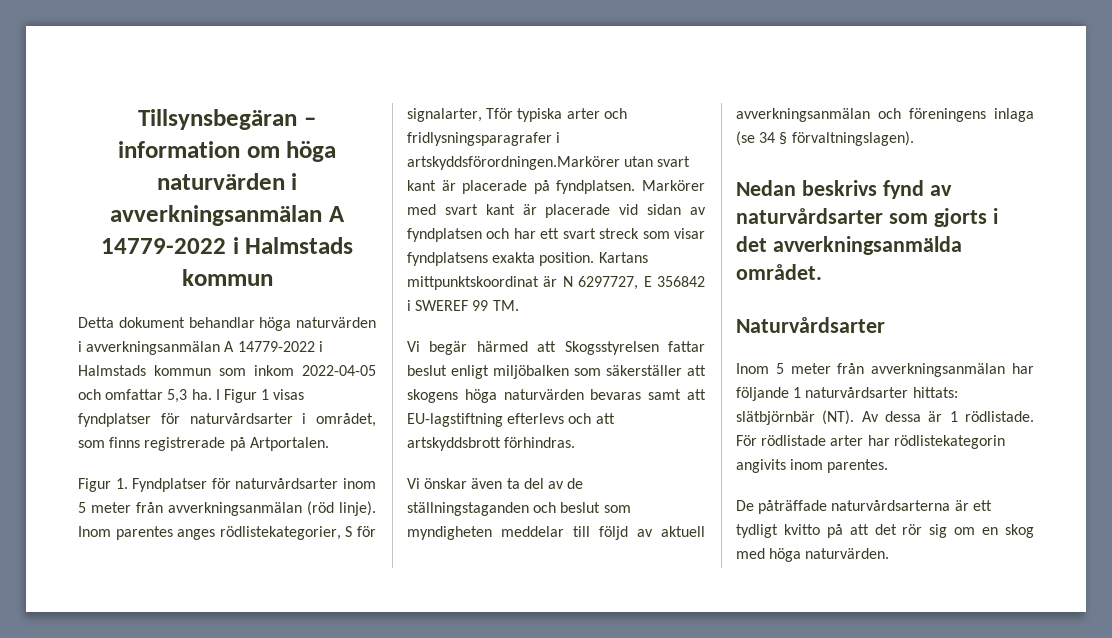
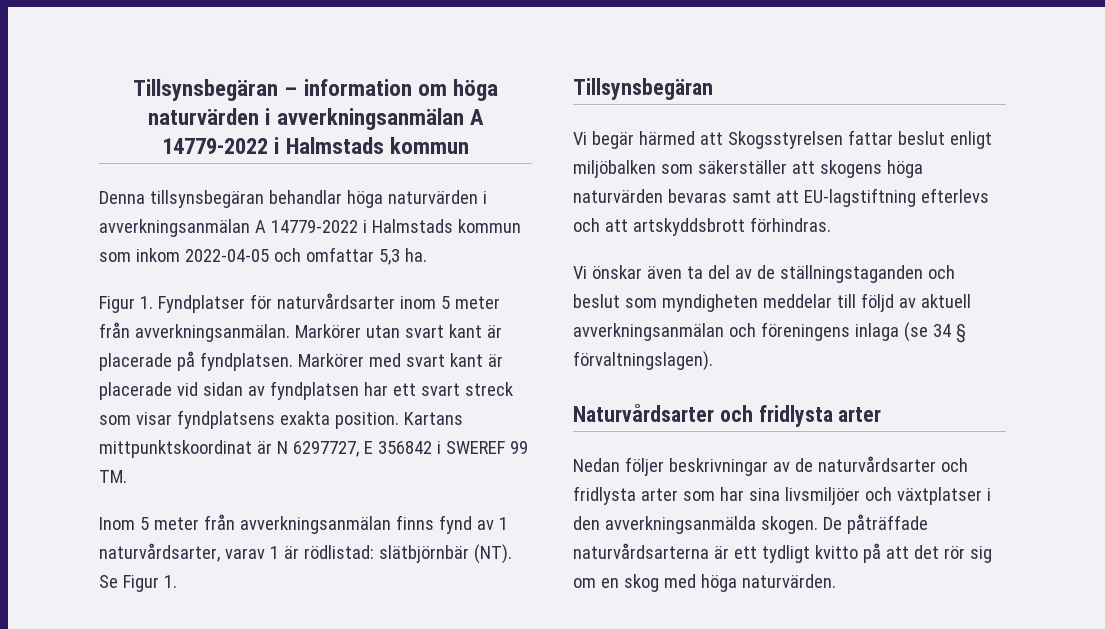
- Detta dokument behandlar höga naturvärden i avverkningsanmälan A 14779-2022 i Halmstads kommun som inkom 2022-04-05 och omfattar 5,3 ha. I Figur 1 visas fyndplatser för naturvårdsarter i området, som finns registrerade på Artportalen.
+ Denna tillsynsbegäran behandlar höga naturvärden i avverkningsanmälan A 14779-2022 i Halmstads kommun som inkom 2022-04-05 och omfattar 5,3 ha.
- Figur 1. Fyndplatser för naturvårdsarter inom 5 meter från avverkningsanmälan (röd linje). Inom parentes anges rödlistekategorier, S för signalarter, Tför typiska arter och fridlysningsparagrafer i artskyddsförordningen.Markörer utan svart kant är placerade på fyndplatsen.
+ Figur 1. Fyndplatser för naturvårdsarter inom 5 meter från avverkningsanmälan. Markörer utan svart kant är placerade på fyndplatsen.
- Markörer med svart kant är placerade vid sidan av fyndplatsen och har ett svart streck som visar fyndplatsens exakta position.
+ Markörer med svart kant är placerade vid sidan av fyndplatsen har ett svart streck som visar fyndplatsens exakta position.
+ Inom 5 meter från avverkningsanmälan finns fynd av 1 naturvårdsarter, varav 1 är rödlistad: slätbjörnbär (NT). Se Figur 1.
+ Tillsynsbegäran
- Nedan beskrivs fynd av naturvårdsarter som gjorts i det avverkningsanmälda området.
- Naturvårdsarter
- Inom 5 meter från avverkningsanmälan har följande 1 naturvårdsarter hittats: slätbjörnbär (NT). Av dessa är 1 rödlistade. För rödlistade arter har rödlistekategorin angivits inom parentes.
- De påträffade naturvårdsarterna är ett tydligt kvitto på att det rör sig om en skog med höga naturvärden.
+ Naturvårdsarter och fridlysta arter
+ Nedan följer beskrivningar av de naturvårdsarter och fridlysta arter som har sina livsmiljöer och växtplatser i den avverkningsanmälda skogen. De påträffade naturvårdsarterna är ett tydligt kvitto på att det rör sig om en skog med höga naturvärden.

